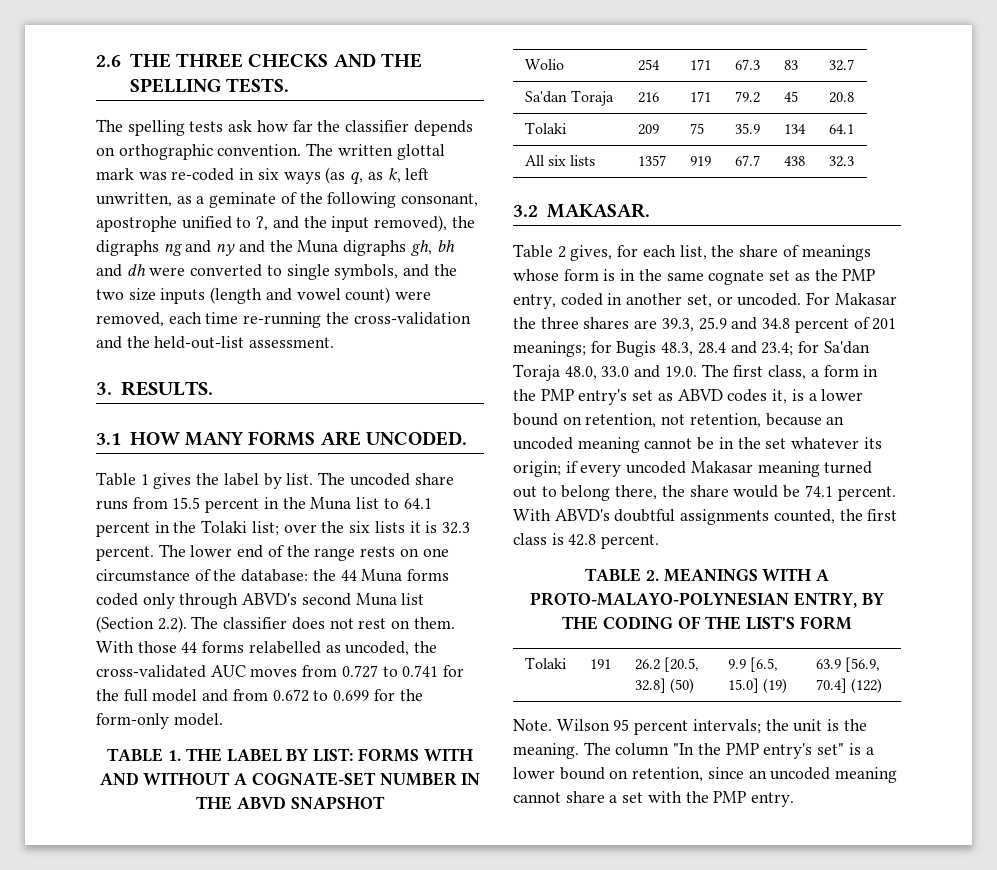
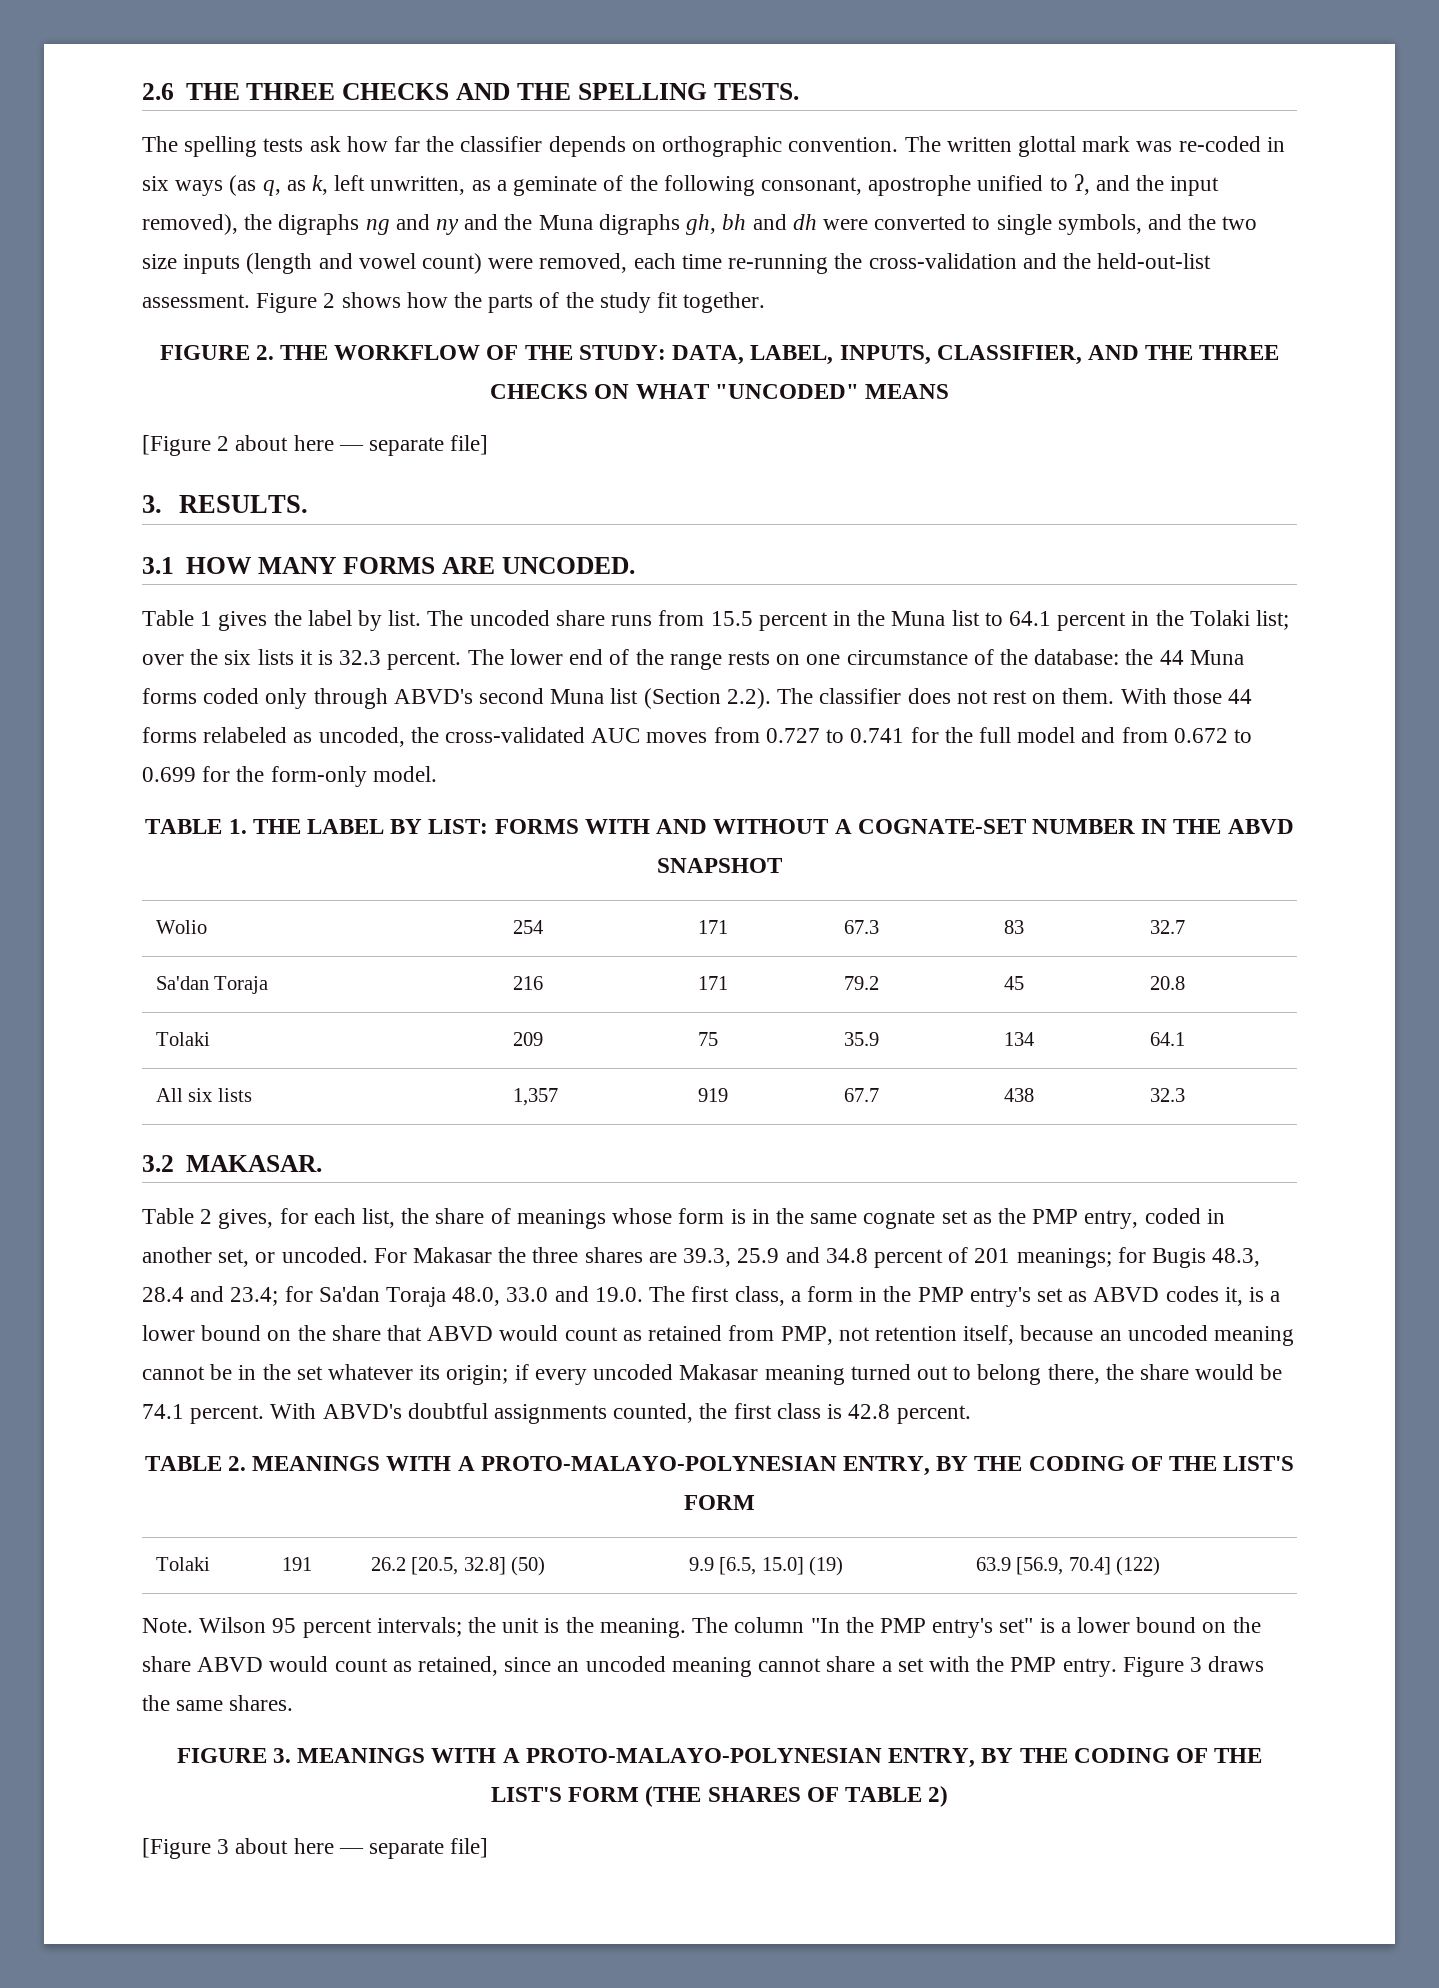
+ Figure 2 shows how the parts of the study fit together.
+ FIGURE 2. THE WORKFLOW OF THE STUDY: DATA, LABEL, INPUTS, CLASSIFIER, AND THE THREE CHECKS ON WHAT "UNCODED" MEANS
+ [Figure 2 about here — separate file]
- With those 44 forms relabelled as uncoded, the cross-validated AUC moves from 0.727 to 0.741 for the full model and from 0.672 to 0.699 for the form-only model.
+ With those 44 forms relabeled as uncoded, the cross-validated AUC moves from 0.727 to 0.741 for the full model and from 0.672 to 0.699 for the form-only model.
- All six lists | 1357 | 919 | 67.7 | 438 | 32.3
+ All six lists | 1,357 | 919 | 67.7 | 438 | 32.3
- for Sa'dan Toraja 48.0, 33.0 and 19.0. The first class, a form in the PMP entry's set as ABVD codes it, is a lower bound on retention, not retention, because an uncoded meaning cannot be in the set whatever its origin;
+ for Sa'dan Toraja 48.0, 33.0 and 19.0. The first class, a form in the PMP entry's set as ABVD codes it, is a lower bound on the share that ABVD would count as retained from PMP, not retention itself, because an uncoded meaning cannot be in the set whatever its origin;
- The column "In the PMP entry's set" is a lower bound on retention, since an uncoded meaning cannot share a set with the PMP entry.
+ The column "In the PMP entry's set" is a lower bound on the share ABVD would count as retained, since an uncoded meaning cannot share a set with the PMP entry.
+ Figure 3 draws the same shares.
+ FIGURE 3. MEANINGS WITH A PROTO-MALAYO-POLYNESIAN ENTRY, BY THE CODING OF THE LIST'S FORM (THE SHARES OF TABLE 2)
+ [Figure 3 about here — separate file]

